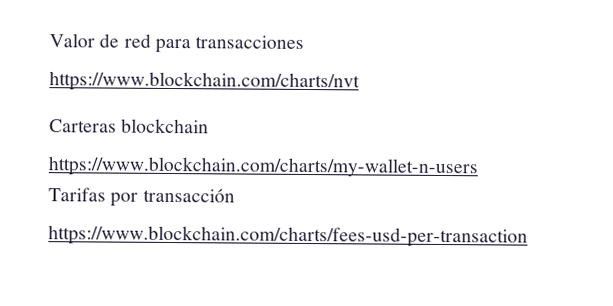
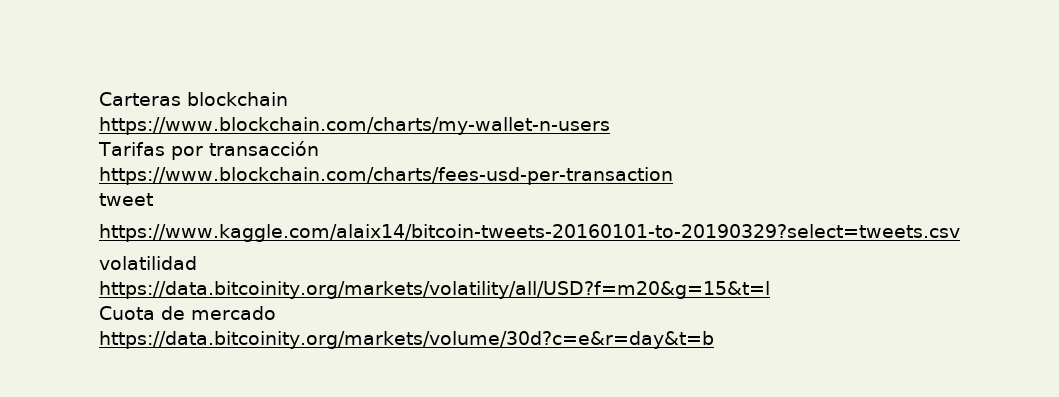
- Valor de red para transacciones
- https://www.blockchain.com/charts/nvt
+ tweet
+ https://www.kaggle.com/alaix14/bitcoin-tweets-20160101-to-20190329?select=tweets.csv
+ volatilidad
+ https://data.bitcoinity.org/markets/volatility/all/USD?f=m20&g=15&t=l
+ Cuota de mercado
+ https://data.bitcoinity.org/markets/volume/30d?c=e&r=day&t=b

